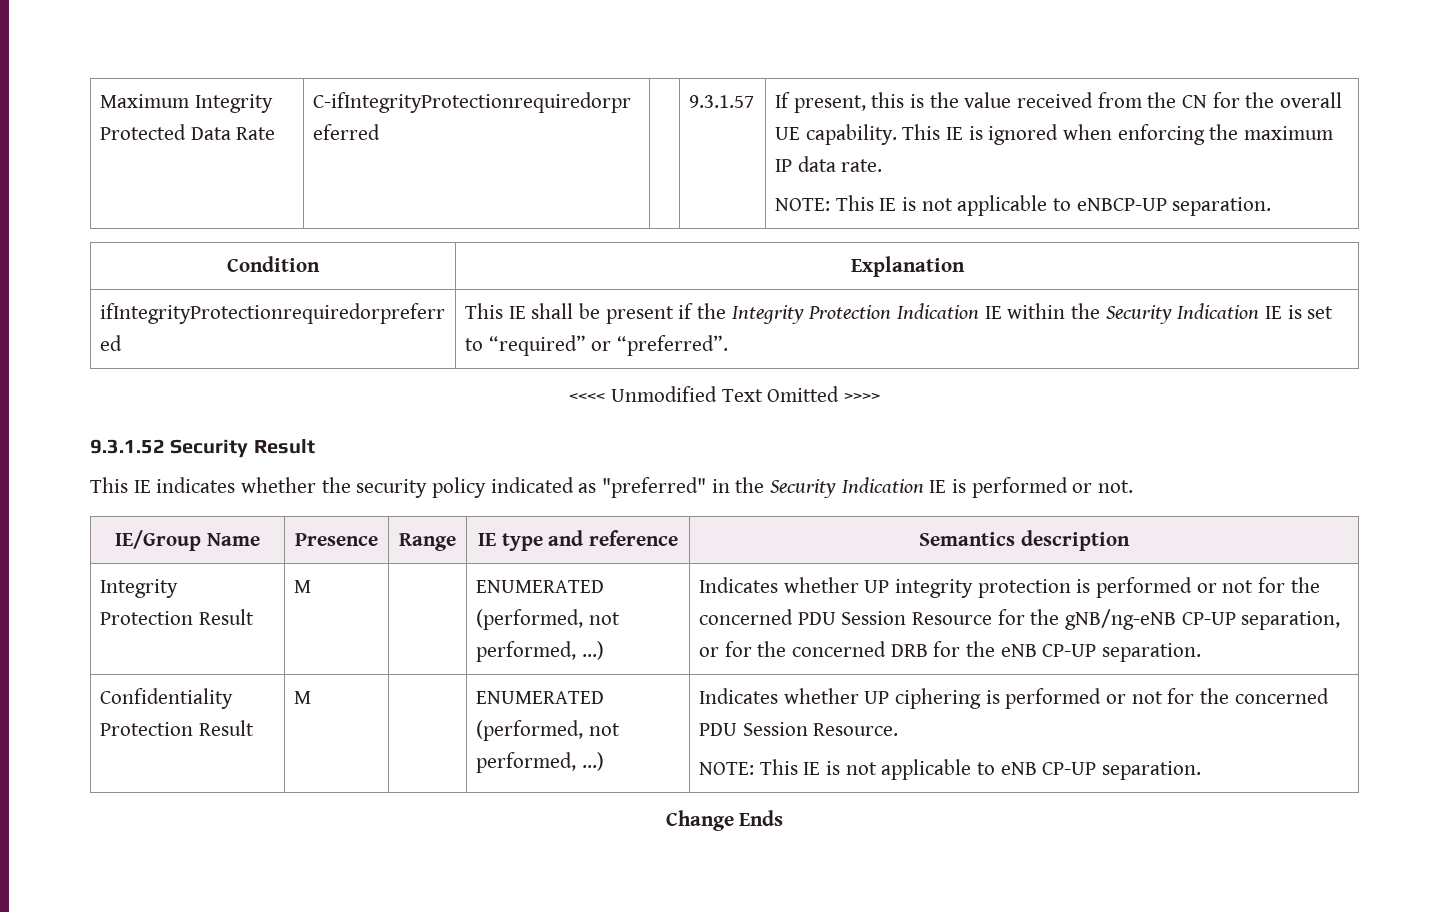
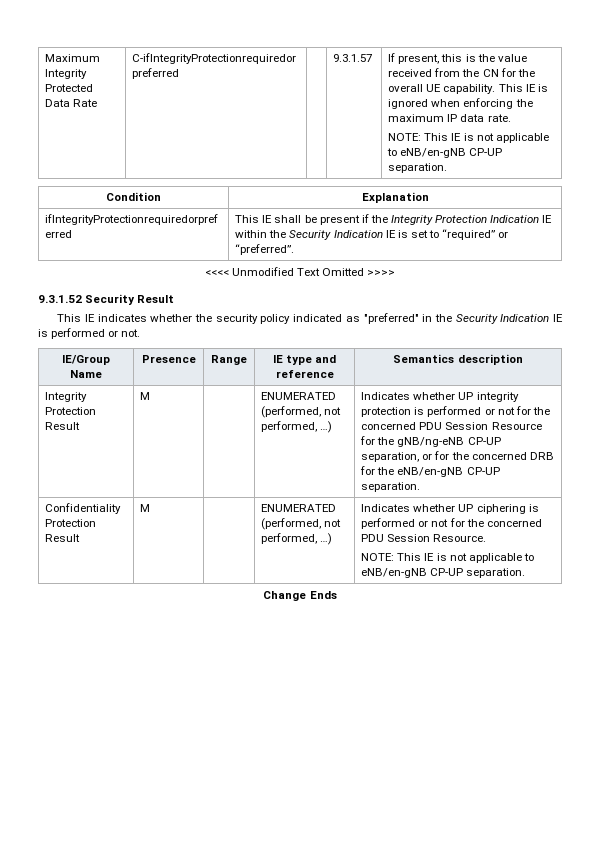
  This IE is ignored when enforcing the maximum IP data rate.
- NOTE: This IE is not applicable to eNBCP-UP separation.
+ NOTE: This IE is not applicable to eNB/en-gNB CP-UP separation.
- Integrity Protection Result | M | | ENUMERATED (performed, not performed, …) | Indicates whether UP integrity protection is performed or not for the concerned PDU Session Resource for the gNB/ng-eNB CP-UP separation, or for the concerned DRB for the eNB CP-UP separation.
+ Integrity Protection Result | M | | ENUMERATED (performed, not performed, …) | Indicates whether UP integrity protection is performed or not for the concerned PDU Session Resource for the gNB/ng-eNB CP-UP separation, or for the concerned DRB for the eNB/en-gNB CP-UP separation.
  Confidentiality Protection Result | M | | ENUMERATED (performed, not performed, …) | Indicates whether UP ciphering is performed or not for the concerned PDU Session Resource.
- NOTE: This IE is not applicable to eNB CP-UP separation.
+ NOTE: This IE is not applicable to eNB/en-gNB CP-UP separation.

